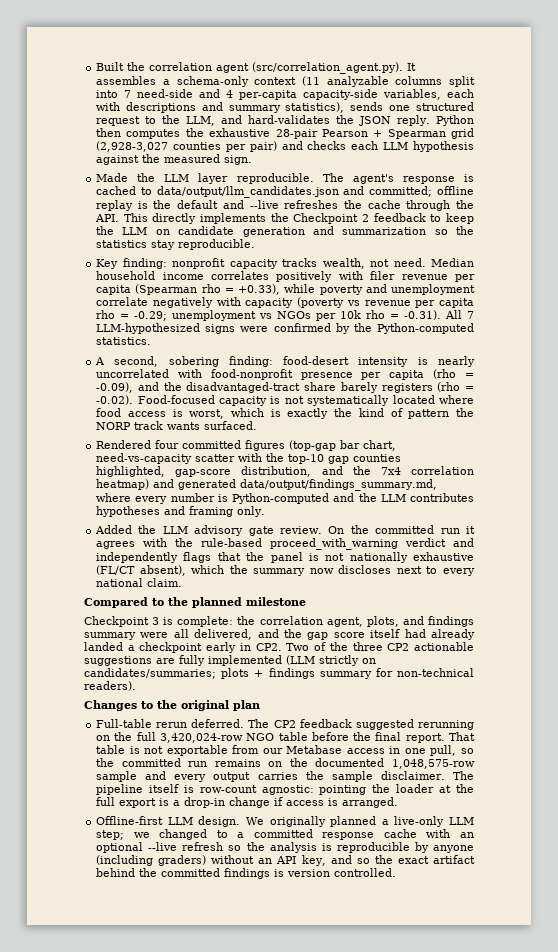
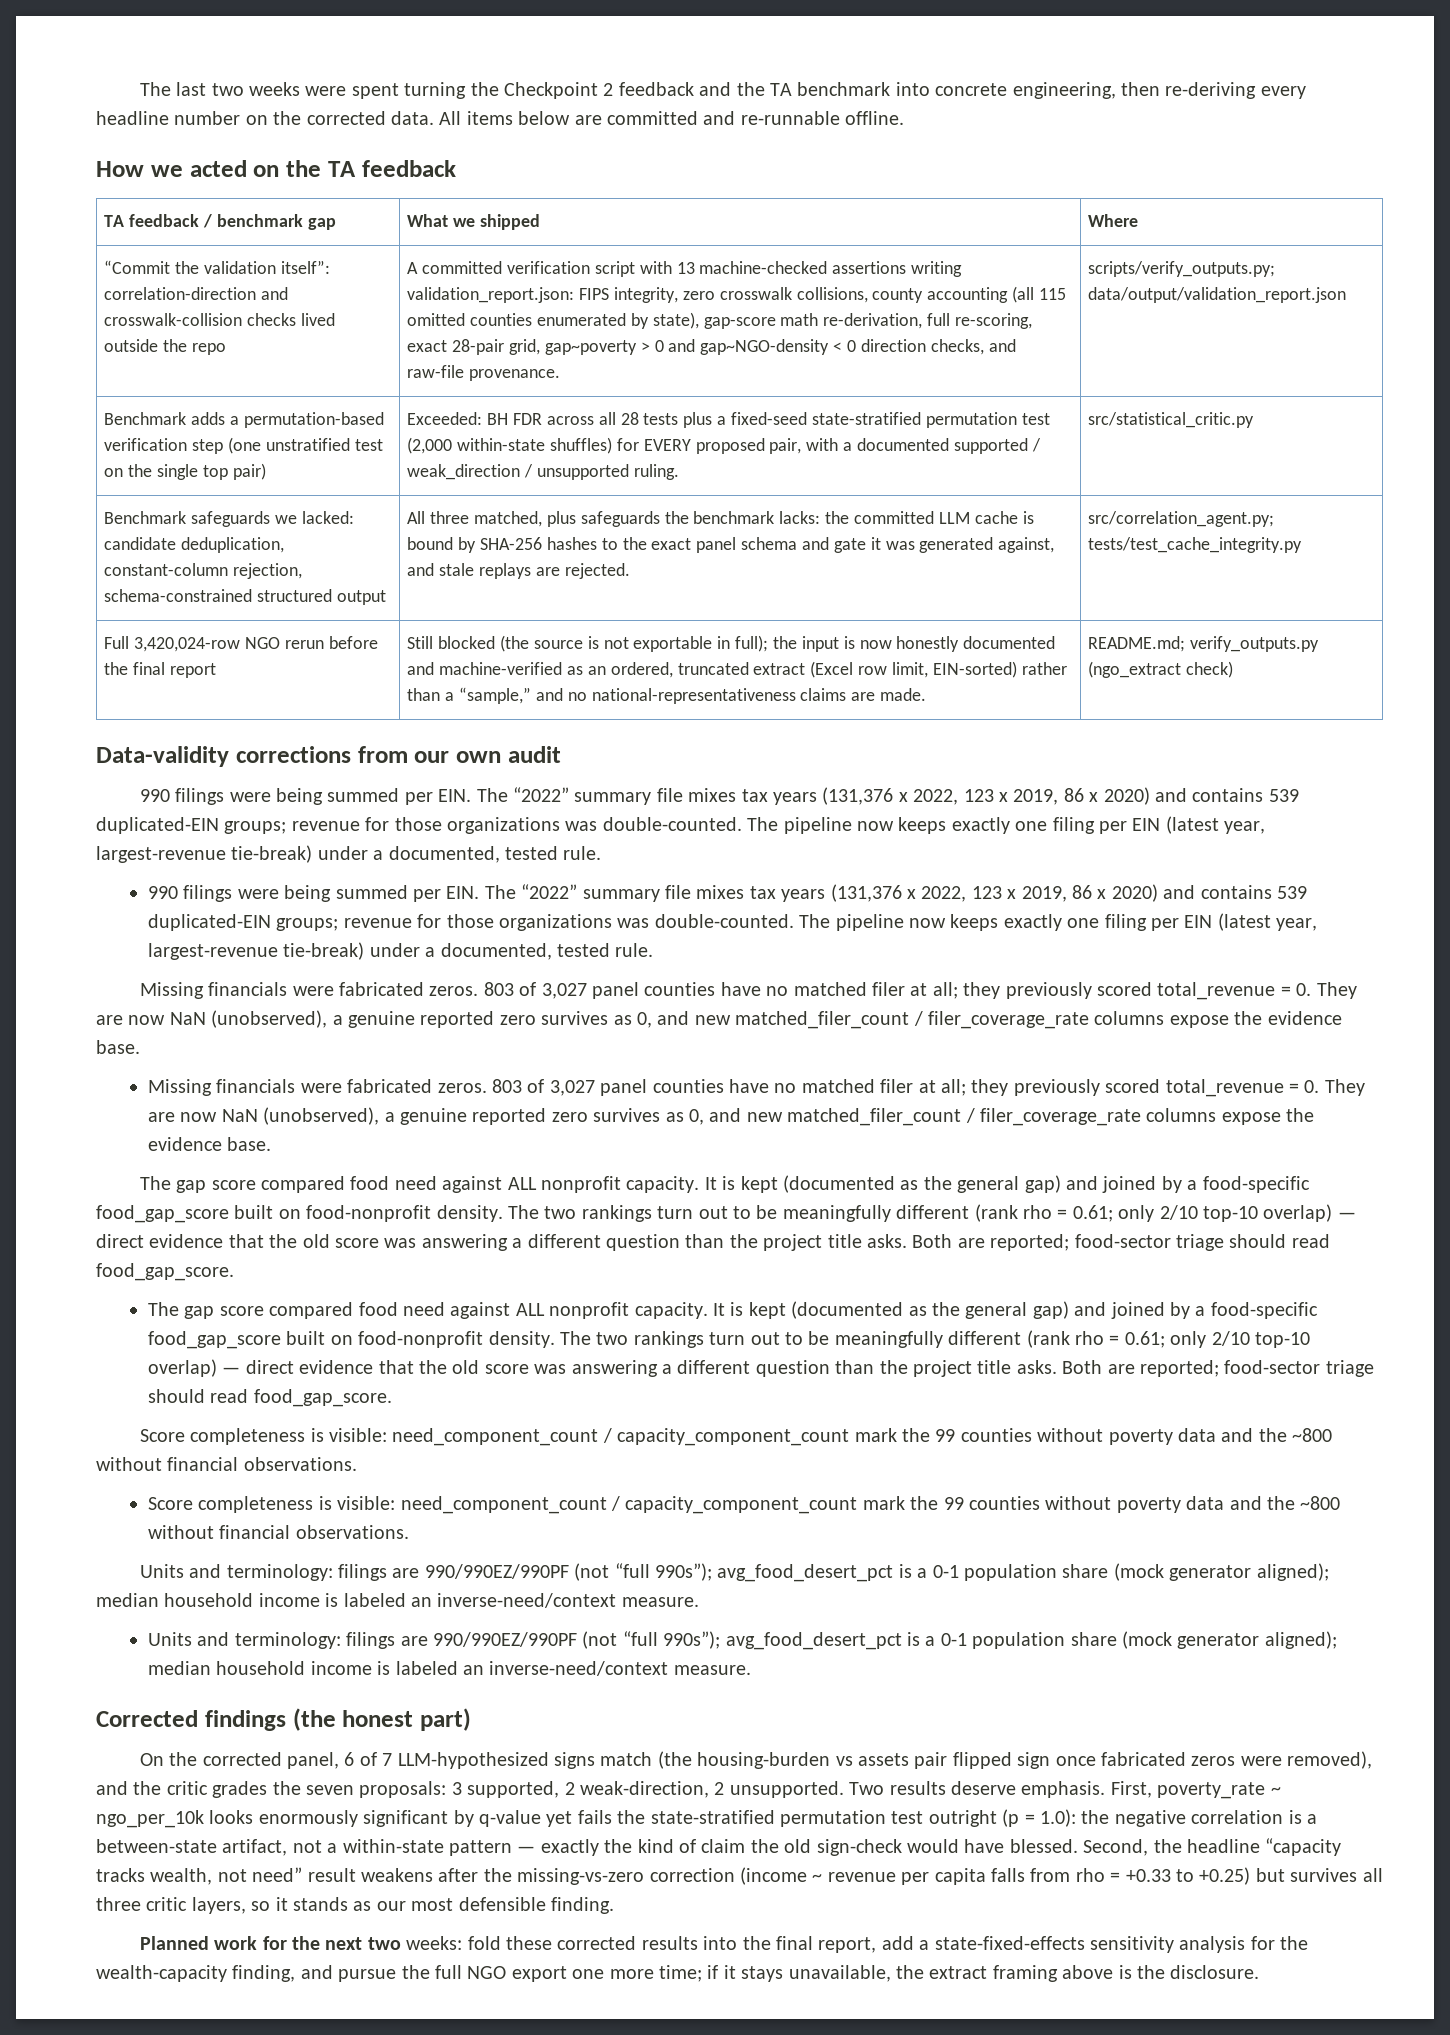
- Built the correlation agent (src/correlation_agent.py). It assembles a schema-only context (11 analyzable columns split into 7 need-side and 4 per-capita capacity-side variables, each with descriptions and summary statistics), sends one structured request to the LLM, and hard-validates the JSON reply. Python then computes the exhaustive 28-pair Pearson + Spearman grid (2,928-3,027 counties per pair) and checks each LLM hypothesis against the measured sign.
- Made the LLM layer reproducible. The agent's response is cached to data/output/llm_candidates.json and committed; offline replay is the default and --live refreshes the cache through the API. This directly implements the Checkpoint 2 feedback to keep the LLM on candidate generation and summarization so the statistics stay reproducible.
- Key finding: nonprofit capacity tracks wealth, not need. Median household income correlates positively with filer revenue per capita (Spearman rho = +0.33), while poverty and unemployment correlate negatively with capacity (poverty vs revenue per capita rho = -0.29; unemployment vs NGOs per 10k rho = -0.31). All 7 LLM-hypothesized signs were confirmed by the Python-computed statistics.
- A second, sobering finding: food-desert intensity is nearly uncorrelated with food-nonprofit presence per capita (rho = -0.09), and the disadvantaged-tract share barely registers (rho = -0.02). Food-focused capacity is not systematically located where food access is worst, which is exactly the kind of pattern the NORP track wants surfaced.
- Rendered four committed figures (top-gap bar chart, need-vs-capacity scatter with the top-10 gap counties highlighted, gap-score distribution, and the 7x4 correlation heatmap) and generated data/output/findings_summary.md, where every number is Python-computed and the LLM contributes hypotheses and framing only.
- Added the LLM advisory gate review. On the committed run it agrees with the rule-based proceed_with_warning verdict and independently flags that the panel is not nationally exhaustive (FL/CT absent), which the summary now discloses next to every national claim.
- Compared to the planned milestone
- Checkpoint 3 is complete: the correlation agent, plots, and findings summary were all delivered, and the gap score itself had already landed a checkpoint early in CP2. Two of the three CP2 actionable suggestions are fully implemented (LLM strictly on candidates/summaries; plots + findings summary for non-technical readers).
- Changes to the original plan
- Full-table rerun deferred. The CP2 feedback suggested rerunning on the full 3,420,024-row NGO table before the final report. That table is not exportable from our Metabase access in one pull, so the committed run remains on the documented 1,048,575-row sample and every output carries the sample disclaimer. The pipeline itself is row-count agnostic: pointing the loader at the full export is a drop-in change if access is arranged.
- Offline-first LLM design. We originally planned a live-only LLM step; we changed to a committed response cache with an optional --live refresh so the analysis is reproducible by anyone (including graders) without an API key, and so the exact artifact behind the committed findings is version controlled.
+ The last two weeks were spent turning the Checkpoint 2 feedback and the TA benchmark into concrete engineering, then re-deriving every headline number on the corrected data. All items below are committed and re-runnable offline.
+ How we acted on the TA feedback
+ TA feedback / benchmark gap | What we shipped | Where
+ “Commit the validation itself”: correlation-direction and crosswalk-collision checks lived outside the repo | A committed verification script with 13 machine-checked assertions writing validation_report.json: FIPS integrity, zero crosswalk collisions, county accounting (all 115 omitted counties enumerated by state), gap-score math re-derivation, full re-scoring, exact 28-pair grid, gap~poverty > 0 and gap~NGO-density < 0 direction checks, and raw-file provenance. | scripts/verify_outputs.py; data/output/validation_report.json
+ Benchmark adds a permutation-based verification step (one unstratified test on the single top pair) | Exceeded: BH FDR across all 28 tests plus a fixed-seed state-stratified permutation test (2,000 within-state shuffles) for EVERY proposed pair, with a documented supported / weak_direction / unsupported ruling. | src/statistical_critic.py
+ Benchmark safeguards we lacked: candidate deduplication, constant-column rejection, schema-constrained structured output | All three matched, plus safeguards the benchmark lacks: the committed LLM cache is bound by SHA-256 hashes to the exact panel schema and gate it was generated against, and stale replays are rejected. | src/correlation_agent.py; tests/test_cache_integrity.py
+ Full 3,420,024-row NGO rerun before the final report | Still blocked (the source is not exportable in full); the input is now honestly documented and machine-verified as an ordered, truncated extract (Excel row limit, EIN-sorted) rather than a “sample,” and no national-representativeness claims are made. | README.md; verify_outputs.py (ngo_extract check)
+ Data-validity corrections from our own audit
+ 990 filings were being summed per EIN. The “2022” summary file mixes tax years (131,376 x 2022, 123 x 2019, 86 x 2020) and contains 539 duplicated-EIN groups; revenue for those organizations was double-counted. The pipeline now keeps exactly one filing per EIN (latest year, largest-revenue tie-break) under a documented, tested rule.
+ 990 filings were being summed per EIN. The “2022” summary file mixes tax years (131,376 x 2022, 123 x 2019, 86 x 2020) and contains 539 duplicated-EIN groups; revenue for those organizations was double-counted. The pipeline now keeps exactly one filing per EIN (latest year, largest-revenue tie-break) under a documented, tested rule.
+ Missing financials were fabricated zeros. 803 of 3,027 panel counties have no matched filer at all; they previously scored total_revenue = 0. They are now NaN (unobserved), a genuine reported zero survives as 0, and new matched_filer_count / filer_coverage_rate columns expose the evidence base.
+ Missing financials were fabricated zeros. 803 of 3,027 panel counties have no matched filer at all; they previously scored total_revenue = 0. They are now NaN (unobserved), a genuine reported zero survives as 0, and new matched_filer_count / filer_coverage_rate columns expose the evidence base.
+ The gap score compared food need against ALL nonprofit capacity. It is kept (documented as the general gap) and joined by a food-specific food_gap_score built on food-nonprofit density. The two rankings turn out to be meaningfully different (rank rho = 0.61; only 2/10 top-10 overlap) — direct evidence that the old score was answering a different question than the project title asks. Both are reported; food-sector triage should read food_gap_score.
+ The gap score compared food need against ALL nonprofit capacity. It is kept (documented as the general gap) and joined by a food-specific food_gap_score built on food-nonprofit density. The two rankings turn out to be meaningfully different (rank rho = 0.61; only 2/10 top-10 overlap) — direct evidence that the old score was answering a different question than the project title asks. Both are reported; food-sector triage should read food_gap_score.
+ Score completeness is visible: need_component_count / capacity_component_count mark the 99 counties without poverty data and the ~800 without financial observations.
+ Score completeness is visible: need_component_count / capacity_component_count mark the 99 counties without poverty data and the ~800 without financial observations.
+ Units and terminology: filings are 990/990EZ/990PF (not “full 990s”); avg_food_desert_pct is a 0-1 population share (mock generator aligned); median household income is labeled an inverse-need/context measure.
+ Units and terminology: filings are 990/990EZ/990PF (not “full 990s”); avg_food_desert_pct is a 0-1 population share (mock generator aligned); median household income is labeled an inverse-need/context measure.
+ Corrected findings (the honest part)
+ On the corrected panel, 6 of 7 LLM-hypothesized signs match (the housing-burden vs assets pair flipped sign once fabricated zeros were removed), and the critic grades the seven proposals: 3 supported, 2 weak-direction, 2 unsupported. Two results deserve emphasis. First, poverty_rate ~ ngo_per_10k looks enormously significant by q-value yet fails the state-stratified permutation test outright (p = 1.0): the negative correlation is a between-state artifact, not a within-state pattern — exactly the kind of claim the old sign-check would have blessed. Second, the headline “capacity tracks wealth, not need” result weakens after the missing-vs-zero correction (income ~ revenue per capita falls from rho = +0.33 to +0.25) but survives all three critic layers, so it stands as our most defensible finding.
+ Planned work for the next two weeks: fold these corrected results into the final report, add a state-fixed-effects sensitivity analysis for the wealth-capacity finding, and pursue the full NGO export one more time; if it stays unavailable, the extract framing above is the disclosure.

